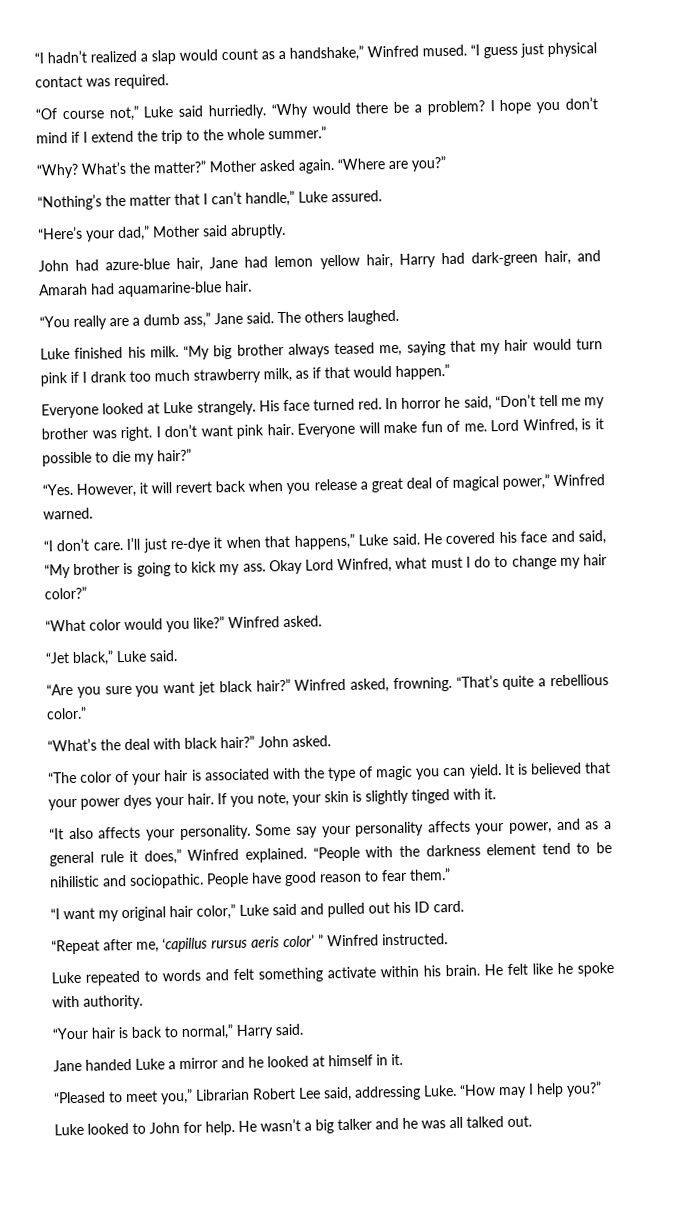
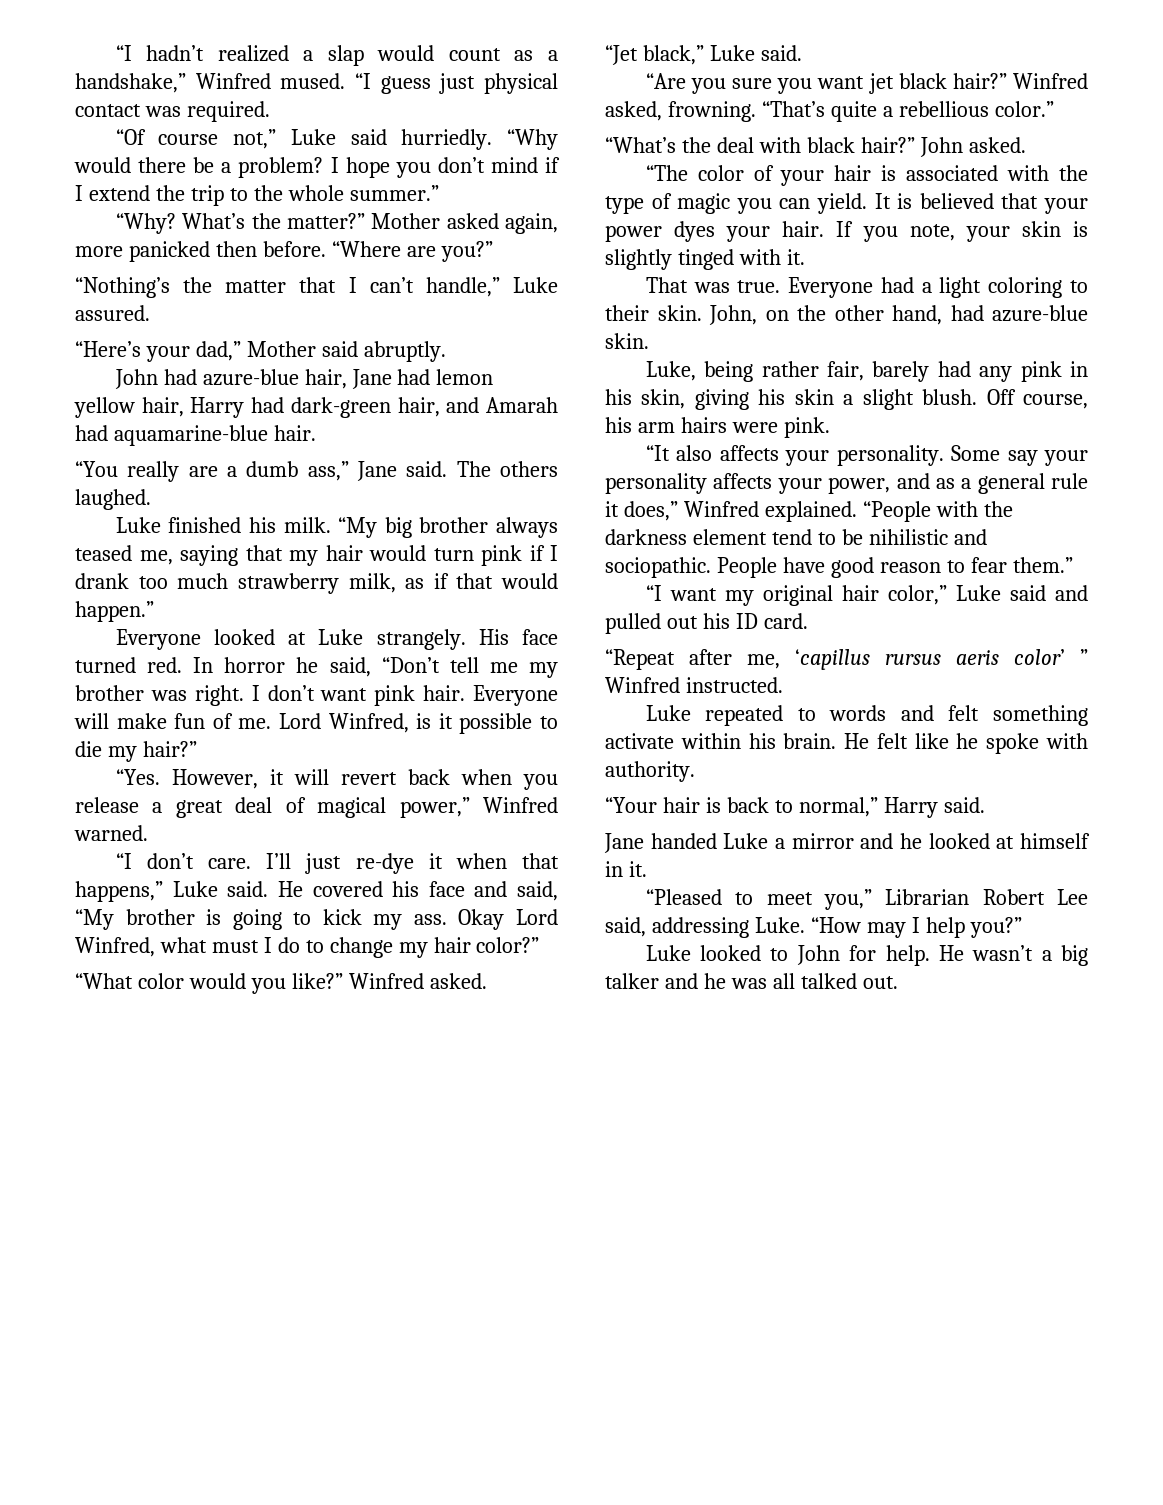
- Mother asked again.
+ Mother asked again, more panicked then before.
+ That was true. Everyone had a light coloring to their skin. John, on the other hand, had azure-blue skin.
+ Luke, being rather fair, barely had any pink in his skin, giving his skin a slight blush. Off course, his arm hairs were pink.

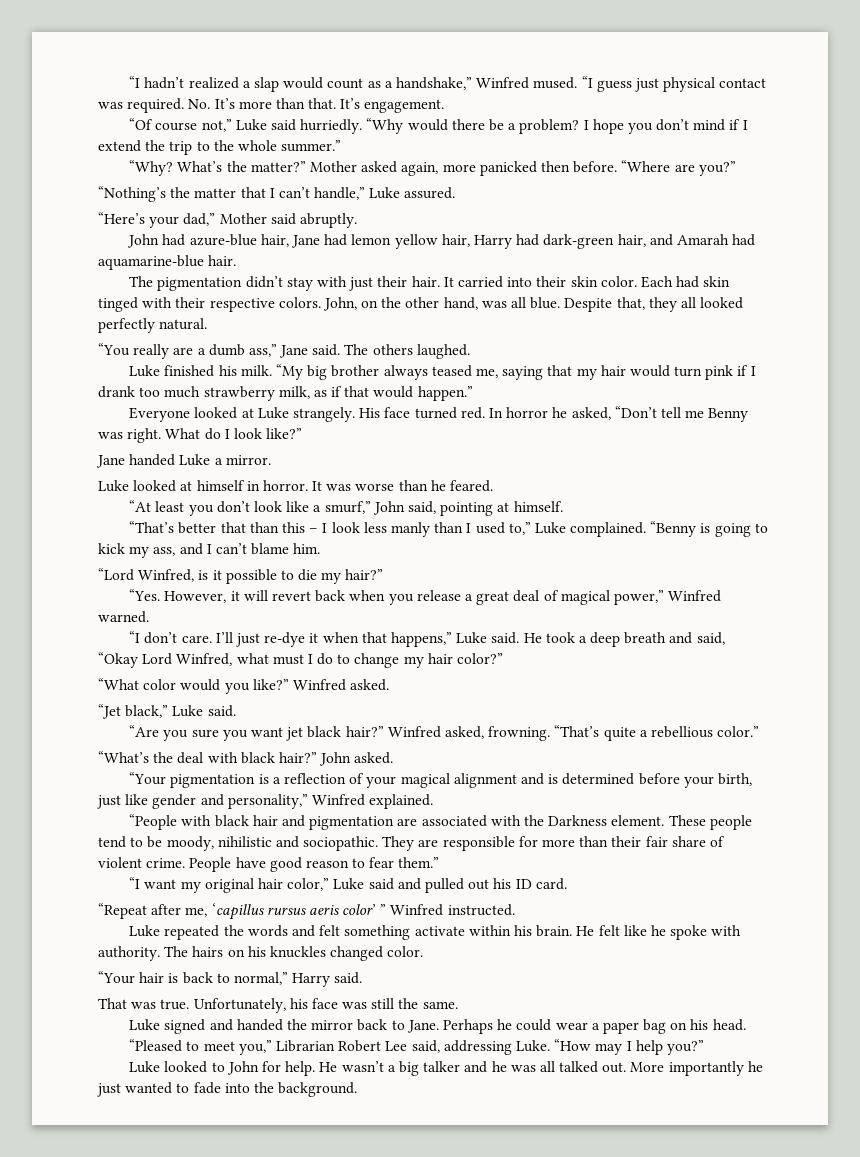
+ No. It’s more than that. It’s engagement.
+ The pigmentation didn’t stay with just their hair. It carried into their skin color. Each had skin tinged with their respective colors. John, on the other hand, was all blue. Despite that, they all looked perfectly natural.
- In horror he said, “Don’t tell me my brother was right. I don’t want pink hair. Everyone will make fun of me. Lord Winfred, is it possible to die my hair?”
+ In horror he asked, “Don’t tell me Benny was right. What do I look like?”
+ Jane handed Luke a mirror.
+ Luke looked at himself in horror. It was worse than he feared.
+ “At least you don’t look like a smurf,” John said, pointing at himself.
+ “That’s better that than this – I look less manly than I used to,” Luke complained. “Benny is going to kick my ass, and I can’t blame him.
+ “Lord Winfred, is it possible to die my hair?”
- He covered his face and said, “My brother is going to kick my ass. Okay Lord Winfred, what must I do to change my hair color?”
+ He took a deep breath and said, “Okay Lord Winfred, what must I do to change my hair color?”
- “The color of your hair is associated with the type of magic you can yield. It is believed that your power dyes your hair. If you note, your skin is slightly tinged with it.
- That was true. Everyone had a light coloring to their skin. John, on the other hand, had azure-blue skin.
- Luke, being rather fair, barely had any pink in his skin, giving his skin a slight blush. Off course, his arm hairs were pink.
- “It also affects your personality. Some say your personality affects your power, and as a general rule it does,” Winfred explained. “People with the darkness element tend to be nihilistic and sociopathic.
+ “Your pigmentation is a reflection of your magical alignment and is determined before your birth, just like gender and personality,” Winfred explained.
+ “People with black hair and pigmentation are associated with the Darkness element. These people tend to be moody, nihilistic and sociopathic.
+ They are responsible for more than their fair share of violent crime.
- Luke repeated to words and felt something activate within his brain.
+ Luke repeated the words and felt something activate within his brain.
+ The hairs on his knuckles changed color.
- Jane handed Luke a mirror and he looked at himself in it.
+ That was true. Unfortunately, his face was still the same.
+ Luke signed and handed the mirror back to Jane. Perhaps he could wear a paper bag on his head.
+ More importantly he just wanted to fade into the background.

